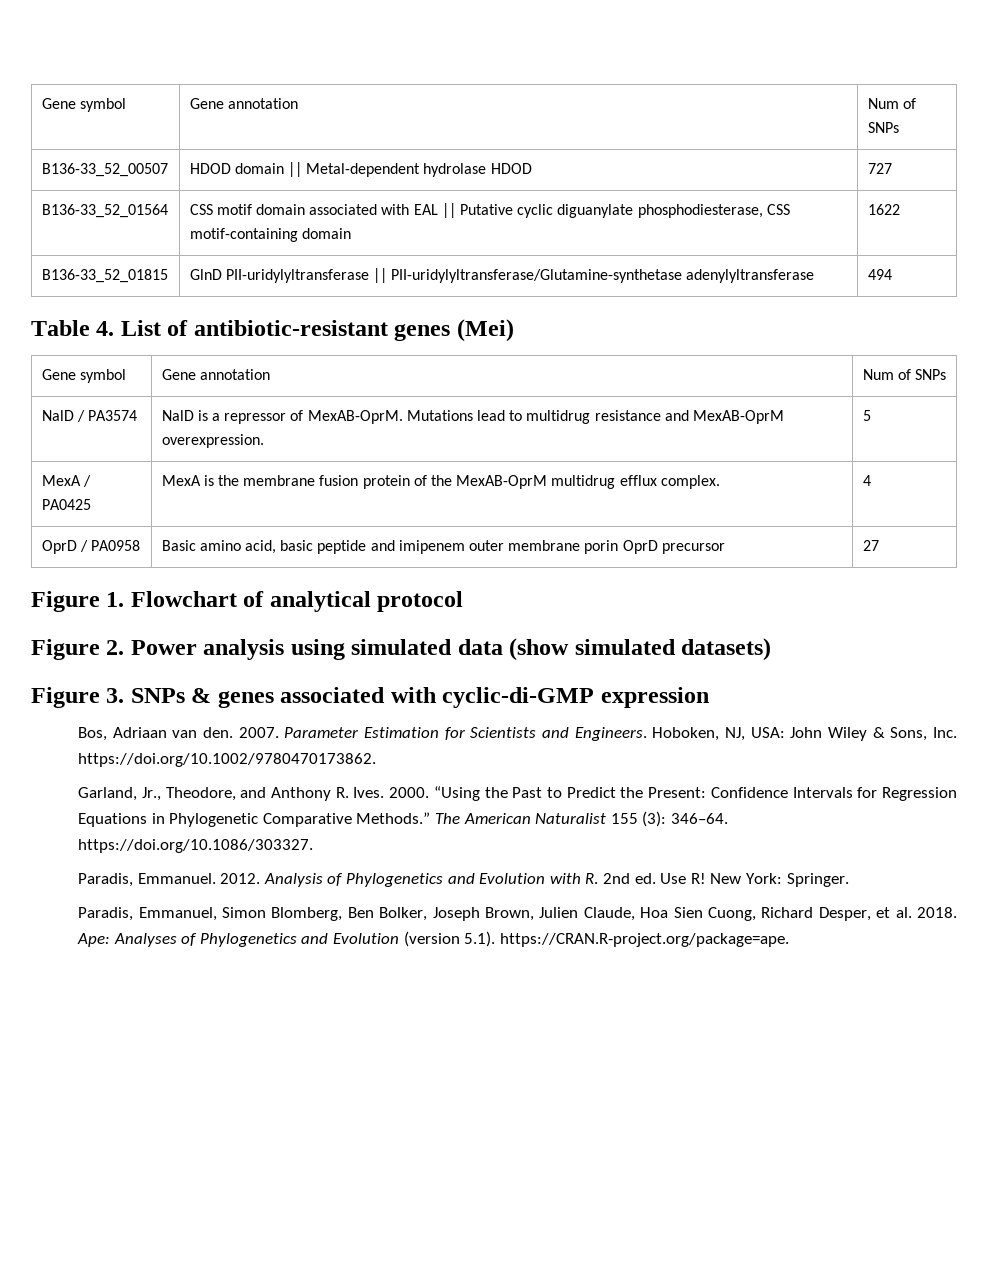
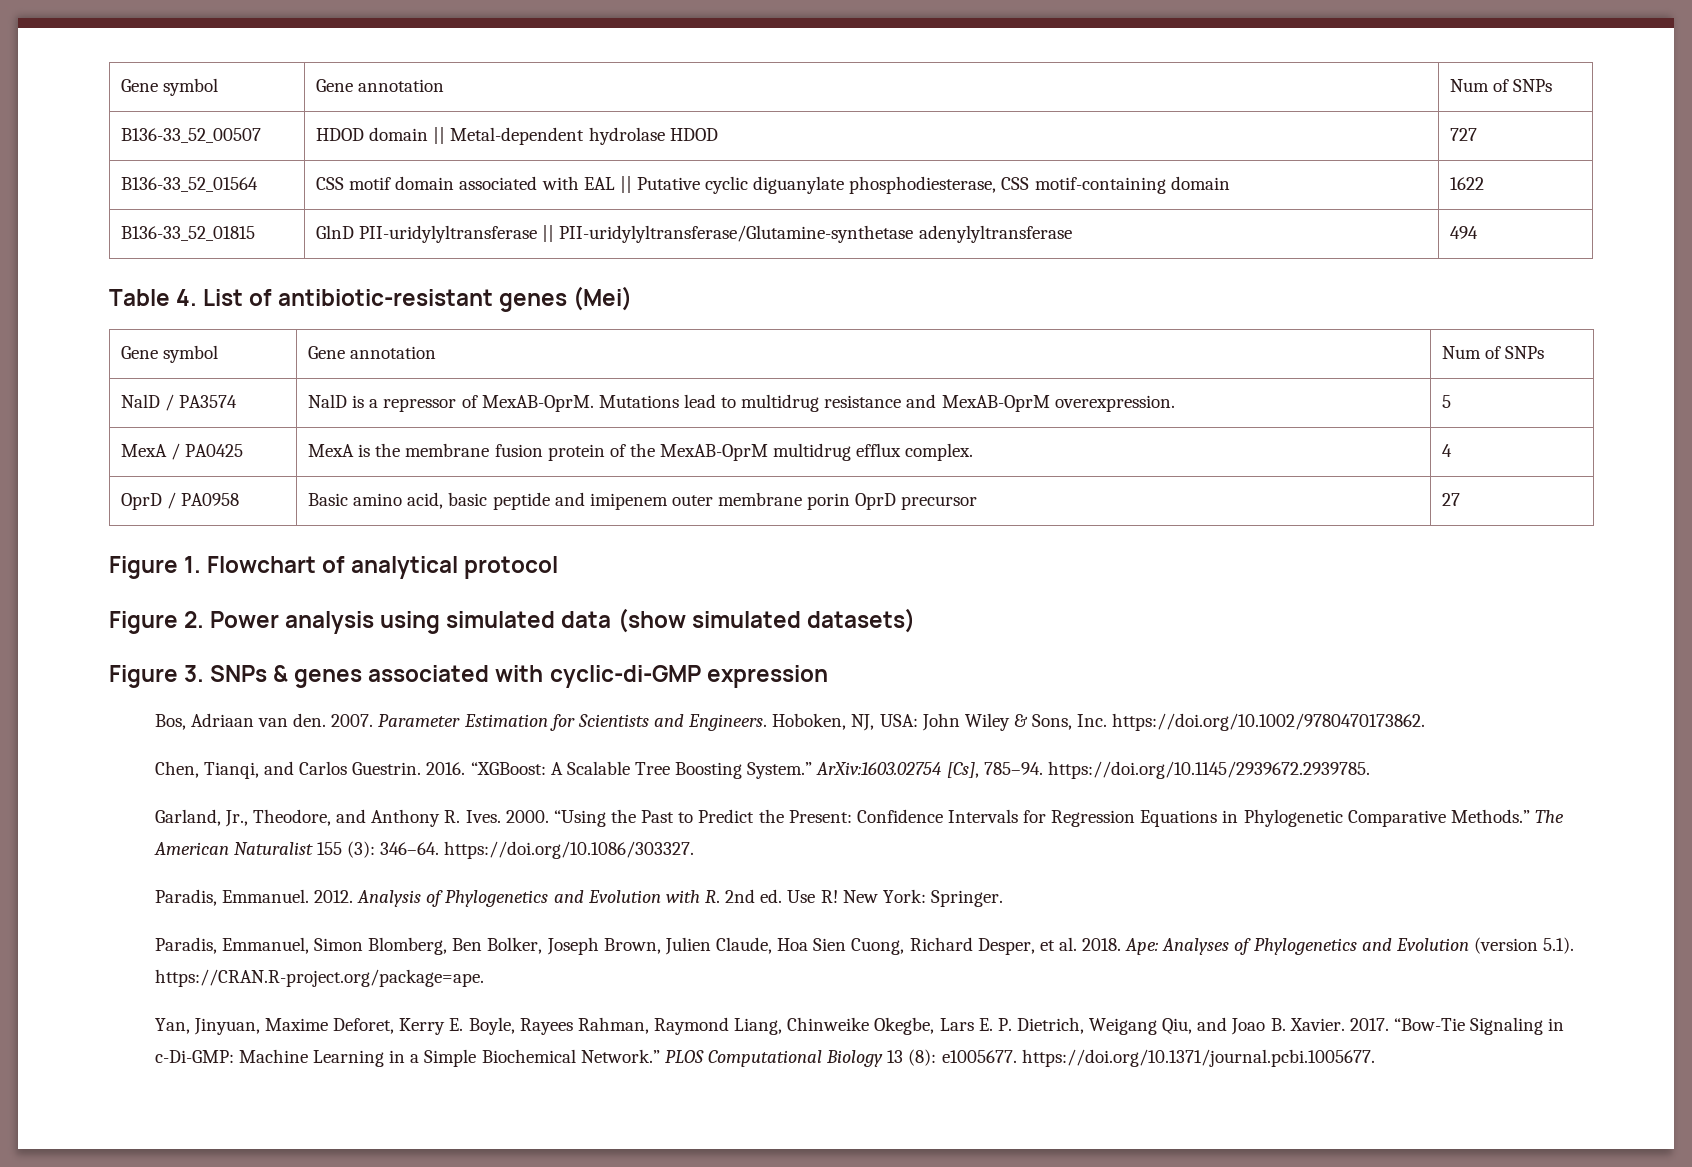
+ Chen, Tianqi, and Carlos Guestrin. 2016. “XGBoost: A Scalable Tree Boosting System.” ArXiv:1603.02754 [Cs], 785–94. https://doi.org/10.1145/2939672.2939785.
+ Yan, Jinyuan, Maxime Deforet, Kerry E. Boyle, Rayees Rahman, Raymond Liang, Chinweike Okegbe, Lars E. P. Dietrich, Weigang Qiu, and Joao B. Xavier. 2017. “Bow-Tie Signaling in c-Di-GMP: Machine Learning in a Simple Biochemical Network.” PLOS Computational Biology 13 (8): e1005677. https://doi.org/10.1371/journal.pcbi.1005677.

